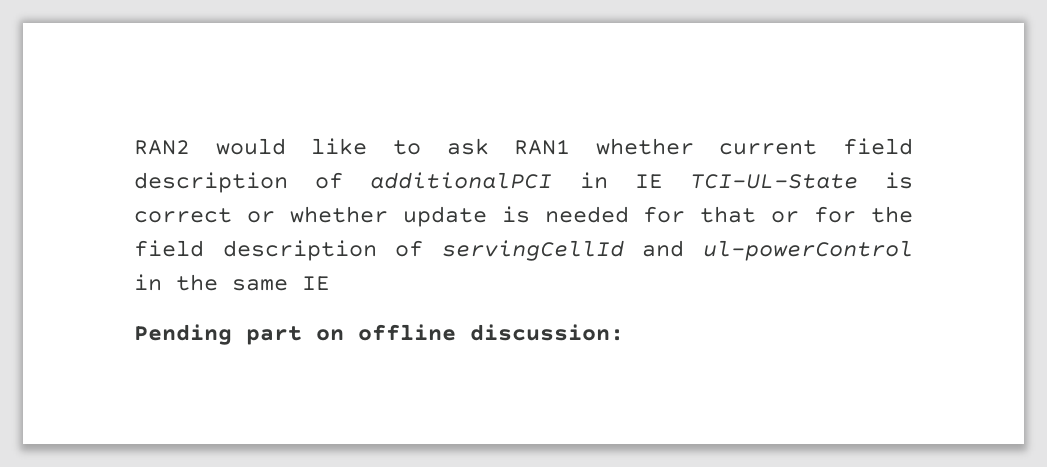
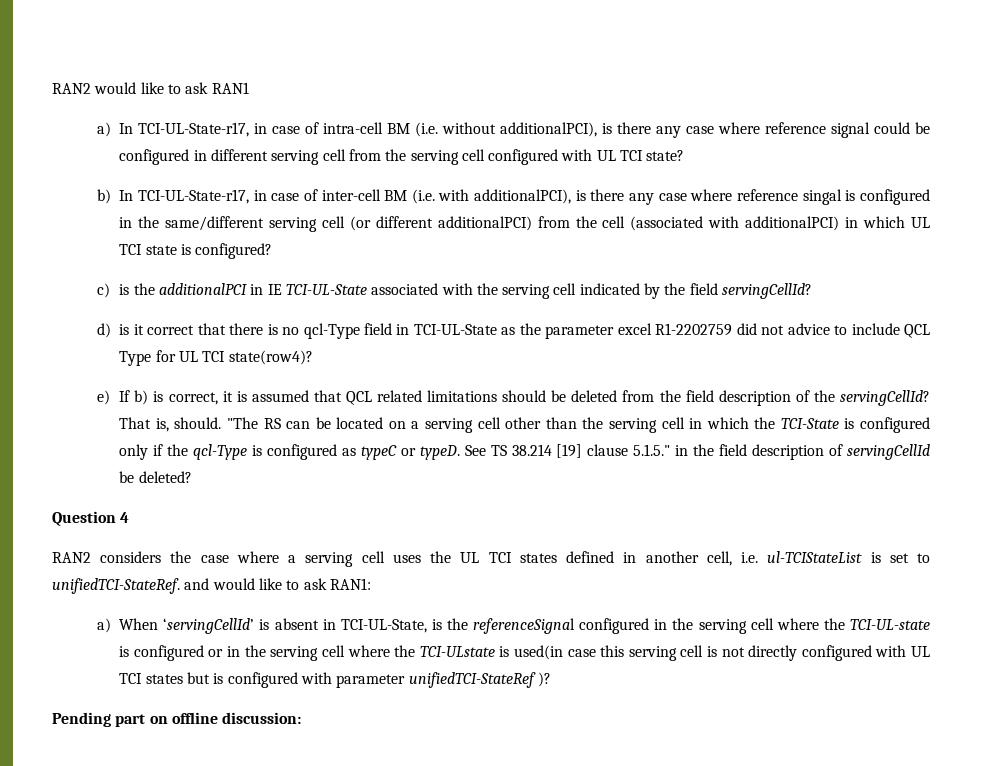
- RAN2 would like to ask RAN1 whether current field description of additionalPCI in IE TCI-UL-State is correct or whether update is needed for that or for the field description of servingCellId and ul-powerControl in the same IE
+ RAN2 would like to ask RAN1
+ a) In TCI-UL-State-r17, in case of intra-cell BM (i.e. without additionalPCI), is there any case where reference signal could be configured in different serving cell from the serving cell configured with UL TCI state?
+ b) In TCI-UL-State-r17, in case of inter-cell BM (i.e. with additionalPCI), is there any case where reference singal is configured in the same/different serving cell (or different additionalPCI) from the cell (associated with additionalPCI) in which UL TCI state is configured?
+ c) is the additionalPCI in IE TCI-UL-State associated with the serving cell indicated by the field servingCellId?
+ d) is it correct that there is no qcl-Type field in TCI-UL-State as the parameter excel R1-2202759 did not advice to include QCL Type for UL TCI state(row4)?
+ e) If b) is correct, it is assumed that QCL related limitations should be deleted from the field description of the servingCellId? That is, should. "The RS can be located on a serving cell other than the serving cell in which the TCI-State is configured only if the qcl-Type is configured as typeC or typeD. See TS 38.214 [19] clause 5.1.5." in the field description of servingCellId be deleted?
+ Question 4
+ RAN2 considers the case where a serving cell uses the UL TCI states defined in another cell, i.e. ul-TCIStateList is set to unifiedTCI-StateRef. and would like to ask RAN1:
+ a) When ‘servingCellId’ is absent in TCI-UL-State, is the referenceSignal configured in the serving cell where the TCI-UL-state is configured or in the serving cell where the TCI-ULstate is used(in case this serving cell is not directly configured with UL TCI states but is configured with parameter unifiedTCI-StateRef )?

